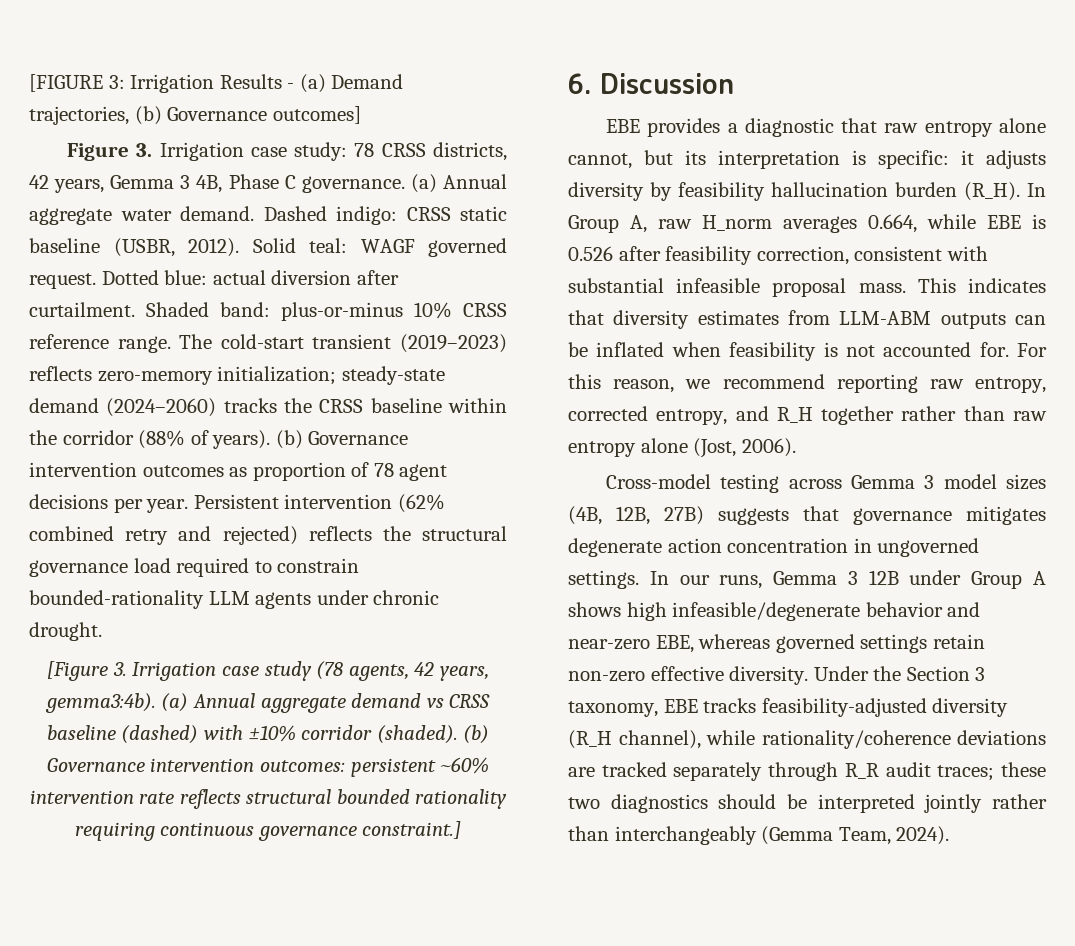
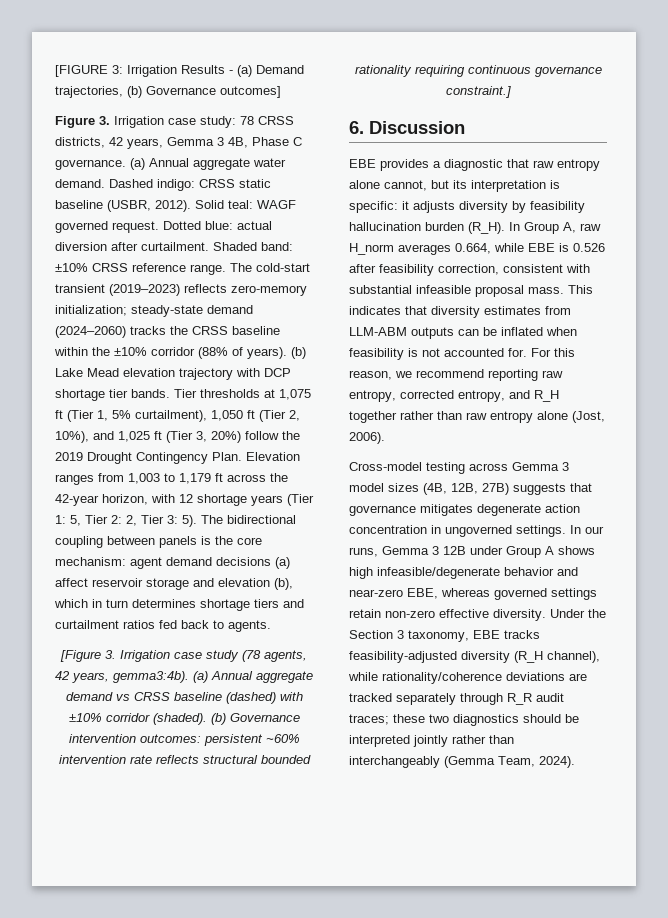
- Shaded band: plus-or-minus 10% CRSS reference range.
+ Shaded band: ±10% CRSS reference range.
- The cold-start transient (2019–2023) reflects zero-memory initialization; steady-state demand (2024–2060) tracks the CRSS baseline within the corridor (88% of years).
+ The cold-start transient (2019–2023) reflects zero-memory initialization; steady-state demand (2024–2060) tracks the CRSS baseline within the ±10% corridor (88% of years).
- (b) Governance intervention outcomes as proportion of 78 agent decisions per year. Persistent intervention (62% combined retry and rejected) reflects the structural governance load required to constrain bounded-rationality LLM agents under chronic drought.
+ (b) Lake Mead elevation trajectory with DCP shortage tier bands. Tier thresholds at 1,075 ft (Tier 1, 5% curtailment), 1,050 ft (Tier 2, 10%), and 1,025 ft (Tier 3, 20%) follow the 2019 Drought Contingency Plan. Elevation ranges from 1,003 to 1,179 ft across the 42-year horizon, with 12 shortage years (Tier 1: 5, Tier 2: 2, Tier 3: 5). The bidirectional coupling between panels is the core mechanism: agent demand decisions (a) affect reservoir storage and elevation (b), which in turn determines shortage tiers and curtailment ratios fed back to agents.

